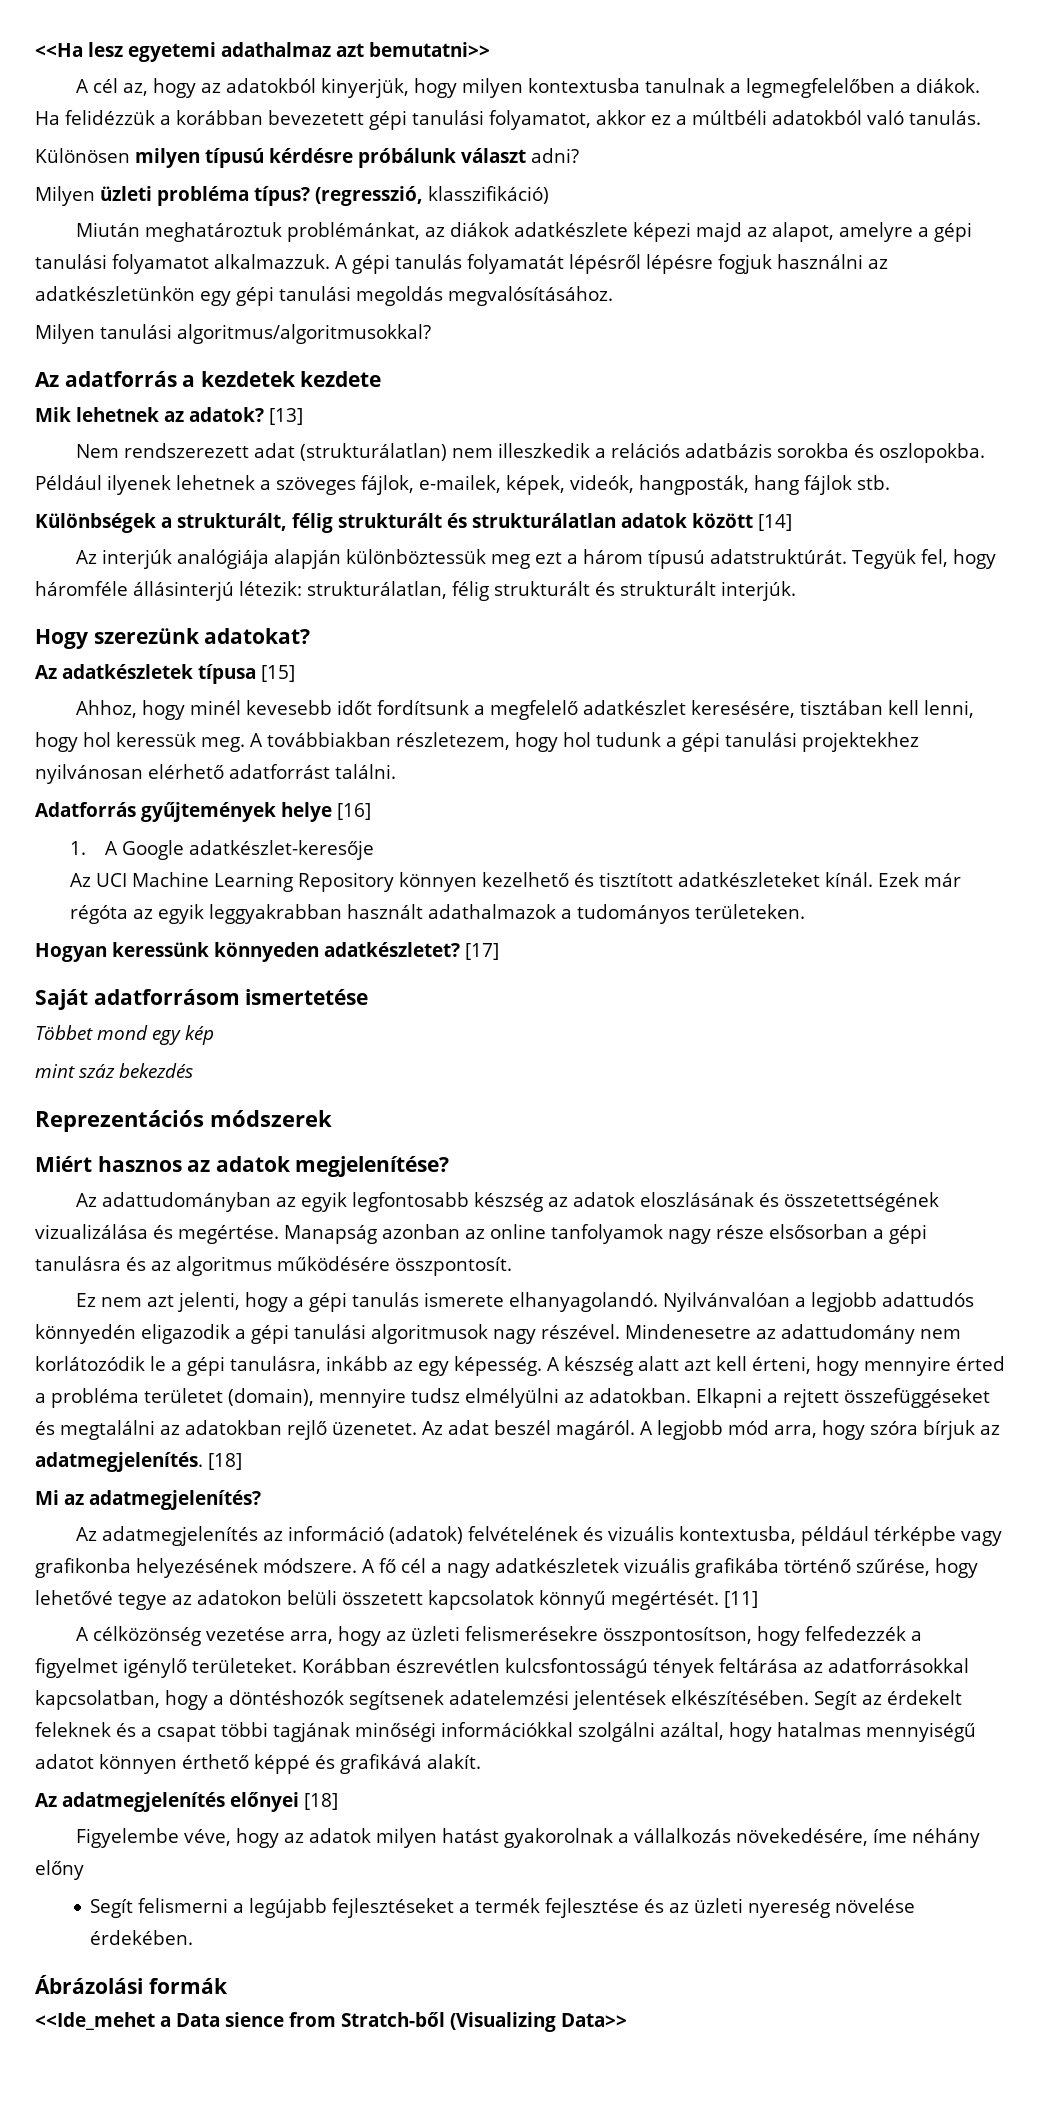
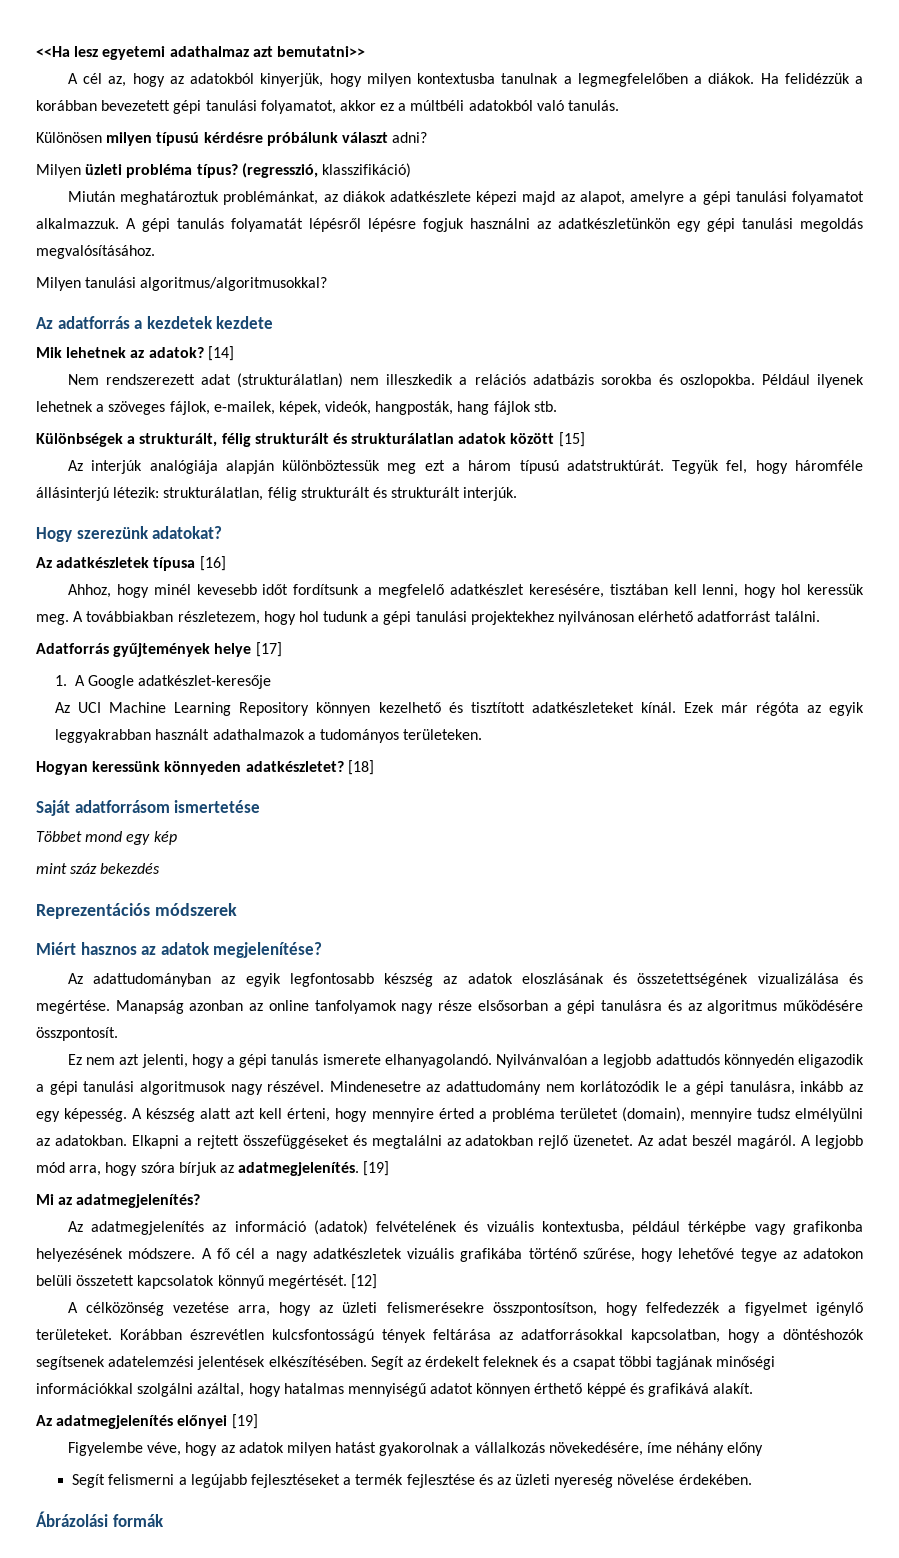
- [13]
+ [14]
- Különbségek a strukturált, félig strukturált és strukturálatlan adatok között [14]
+ Különbségek a strukturált, félig strukturált és strukturálatlan adatok között [15]
- Az adatkészletek típusa [15]
+ Az adatkészletek típusa [16]
- Adatforrás gyűjtemények helye [16]
+ Adatforrás gyűjtemények helye [17]
- [17]
+ [18]
- A legjobb mód arra, hogy szóra bírjuk az adatmegjelenítés. [18]
+ A legjobb mód arra, hogy szóra bírjuk az adatmegjelenítés. [19]
- [11]
+ [12]
- Az adatmegjelenítés előnyei [18]
+ Az adatmegjelenítés előnyei [19]
- <<Ide_mehet a Data sience from Stratch-ből (Visualizing Data>>

